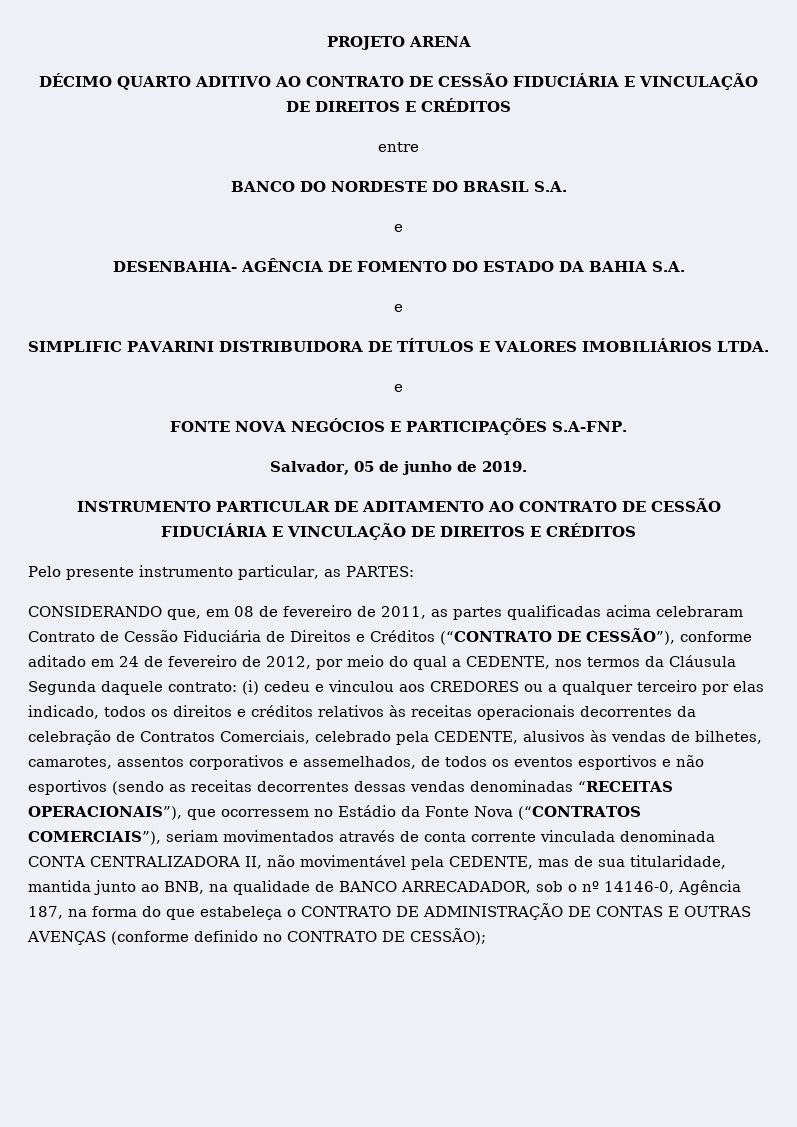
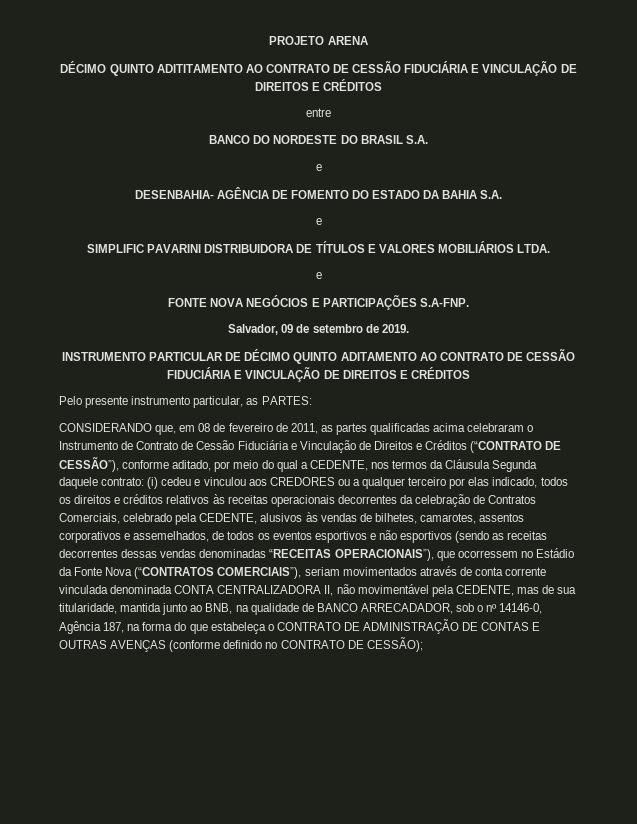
- DÉCIMO QUARTO ADITIVO AO CONTRATO DE CESSÃO FIDUCIÁRIA E VINCULAÇÃO DE DIREITOS E CRÉDITOS
+ DÉCIMO QUINTO ADITITAMENTO AO CONTRATO DE CESSÃO FIDUCIÁRIA E VINCULAÇÃO DE DIREITOS E CRÉDITOS
- SIMPLIFIC PAVARINI DISTRIBUIDORA DE TÍTULOS E VALORES IMOBILIÁRIOS LTDA.
+ SIMPLIFIC PAVARINI DISTRIBUIDORA DE TÍTULOS E VALORES MOBILIÁRIOS LTDA.
- Salvador, 05 de junho de 2019.
+ Salvador, 09 de setembro de 2019.
- INSTRUMENTO PARTICULAR DE ADITAMENTO AO CONTRATO DE CESSÃO FIDUCIÁRIA E VINCULAÇÃO DE DIREITOS E CRÉDITOS
+ INSTRUMENTO PARTICULAR DE DÉCIMO QUINTO ADITAMENTO AO CONTRATO DE CESSÃO FIDUCIÁRIA E VINCULAÇÃO DE DIREITOS E CRÉDITOS
- CONSIDERANDO que, em 08 de fevereiro de 2011, as partes qualificadas acima celebraram Contrato de Cessão Fiduciária de Direitos e Créditos (“CONTRATO DE CESSÃO”), conforme aditado em 24 de fevereiro de 2012, por meio do qual a CEDENTE, nos termos da Cláusula Segunda daquele contrato:
+ CONSIDERANDO que, em 08 de fevereiro de 2011, as partes qualificadas acima celebraram o Instrumento de Contrato de Cessão Fiduciária e Vinculação de Direitos e Créditos (“CONTRATO DE CESSÃO”), conforme aditado, por meio do qual a CEDENTE, nos termos da Cláusula Segunda daquele contrato:

